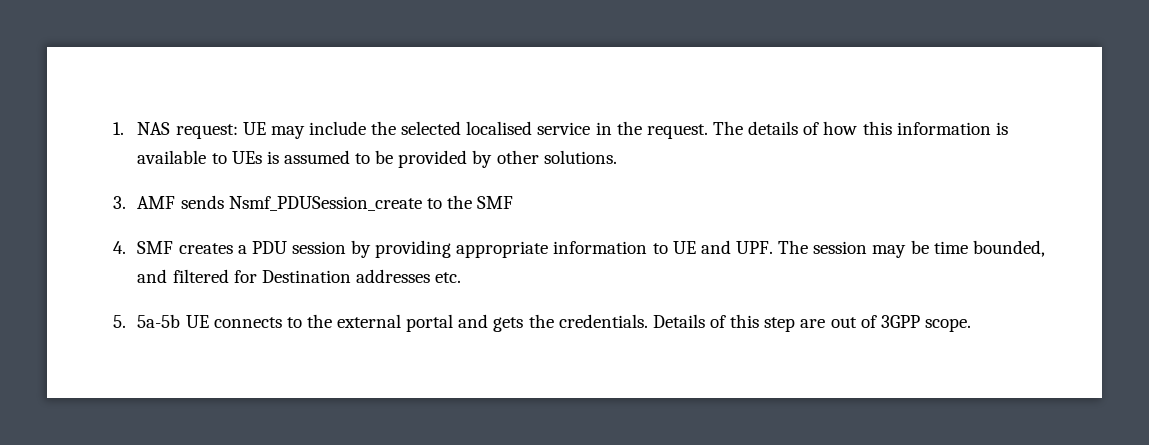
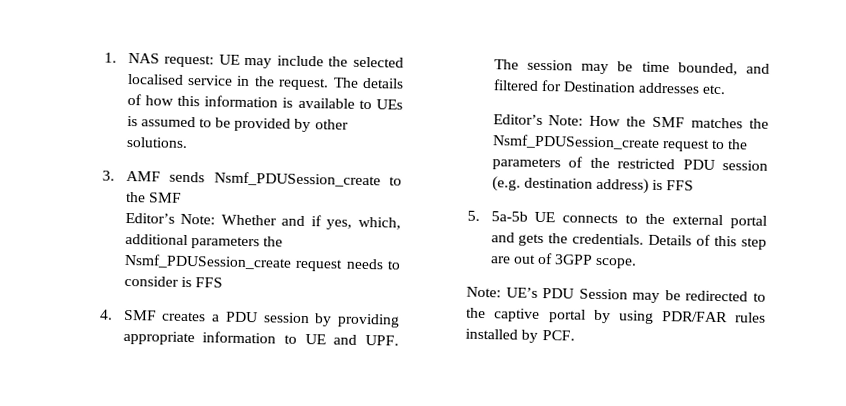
+ Editor’s Note: Whether and if yes, which, additional parameters the Nsmf_PDUSession_create request needs to consider is FFS
+ Editor’s Note: How the SMF matches the Nsmf_PDUSession_create request to the parameters of the restricted PDU session (e.g. destination address) is FFS
+ Note: UE’s PDU Session may be redirected to the captive portal by using PDR/FAR rules installed by PCF.

